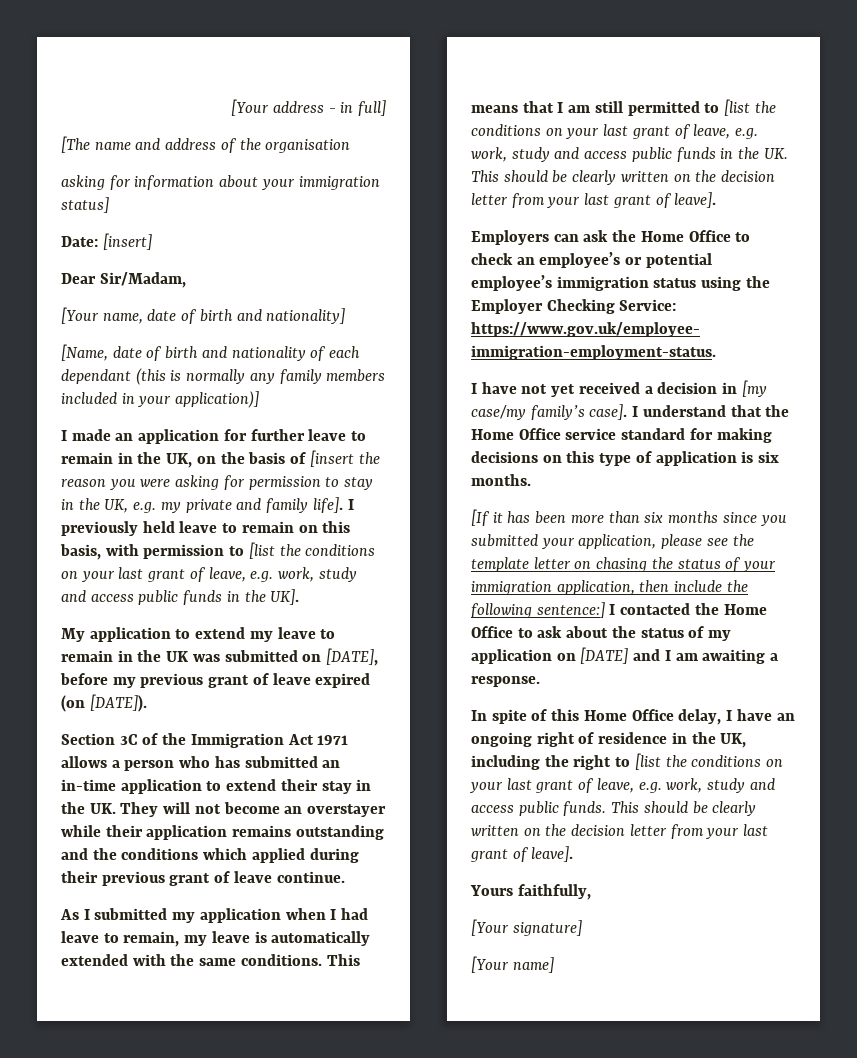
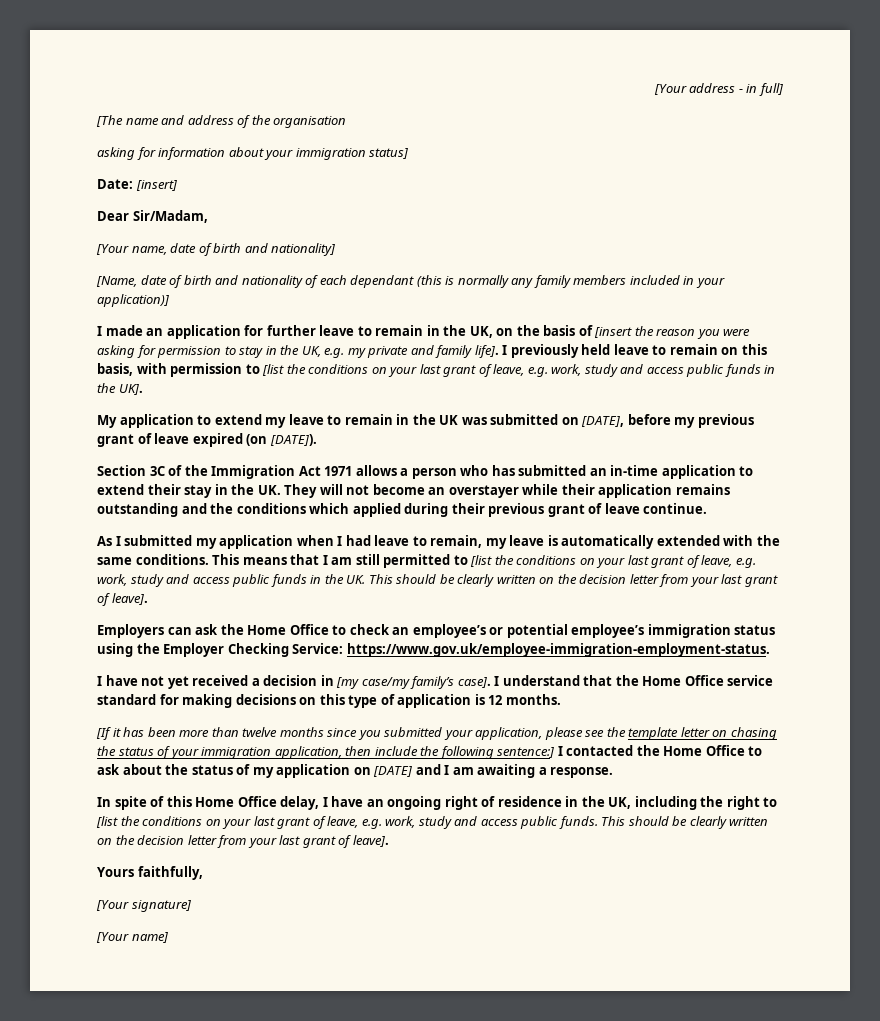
- I understand that the Home Office service standard for making decisions on this type of application is six months.
+ I understand that the Home Office service standard for making decisions on this type of application is 12 months.
- [If it has been more than six months since you submitted your application, please see the template letter on chasing the status of your immigration application, then include the following sentence:] I contacted the Home Office to ask about the status of my application on [DATE] and I am awaiting a response.
+ [If it has been more than twelve months since you submitted your application, please see the template letter on chasing the status of your immigration application, then include the following sentence:] I contacted the Home Office to ask about the status of my application on [DATE] and I am awaiting a response.

